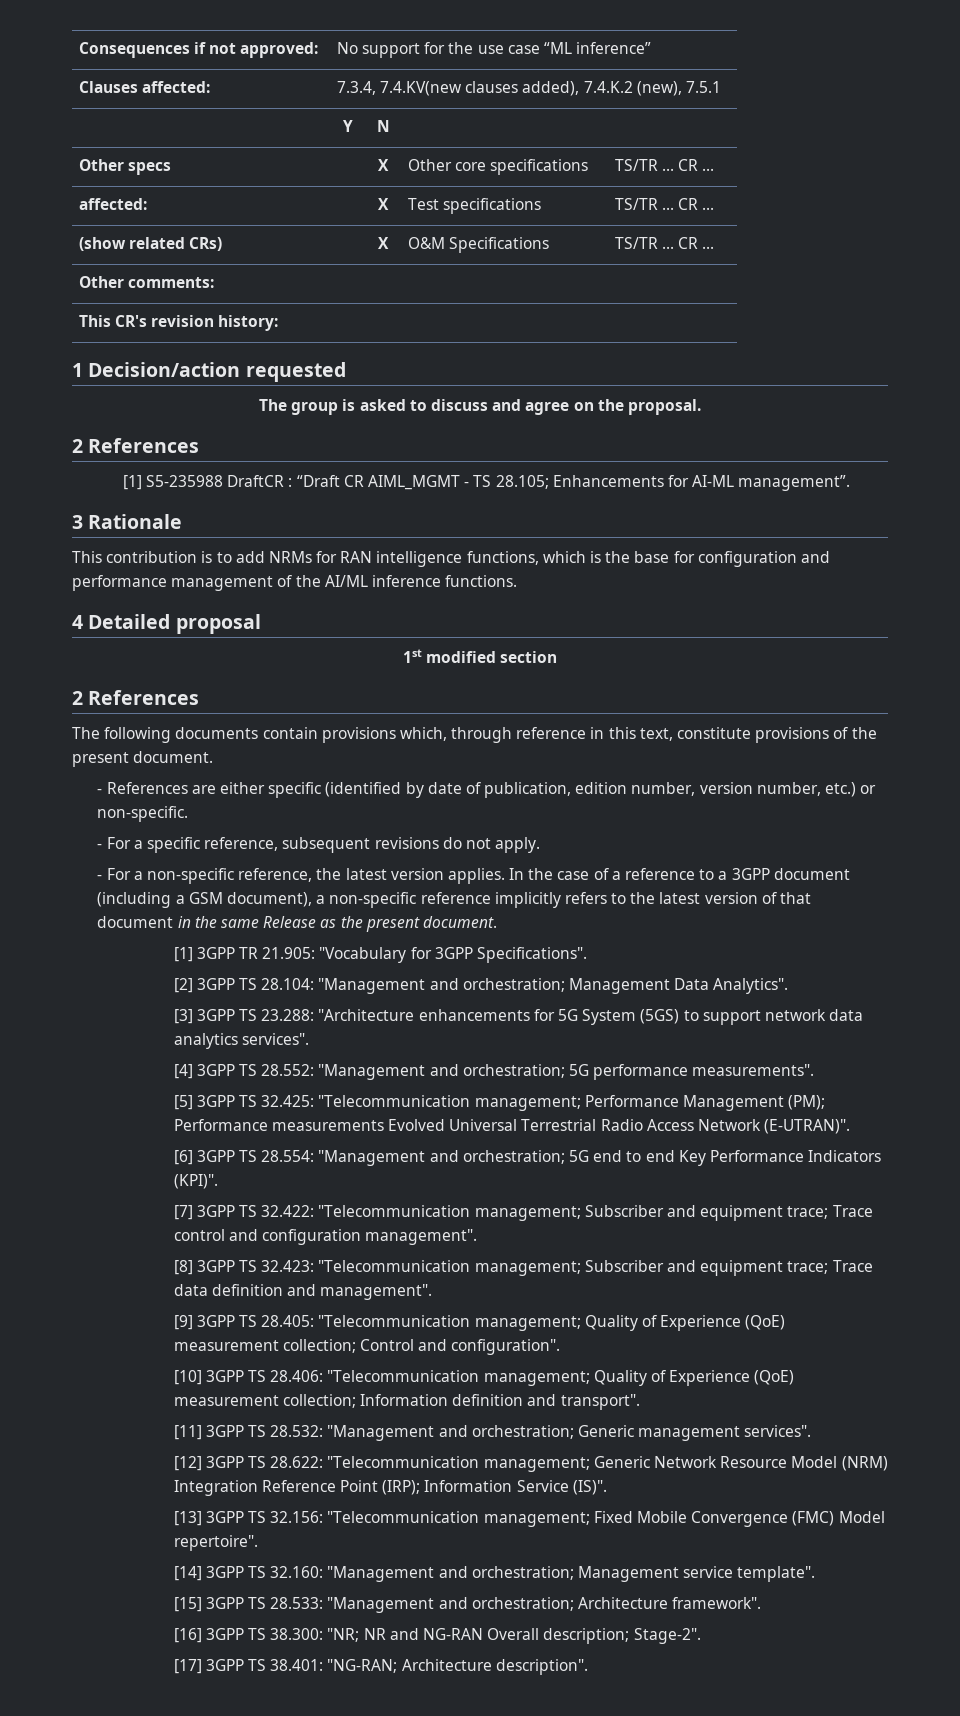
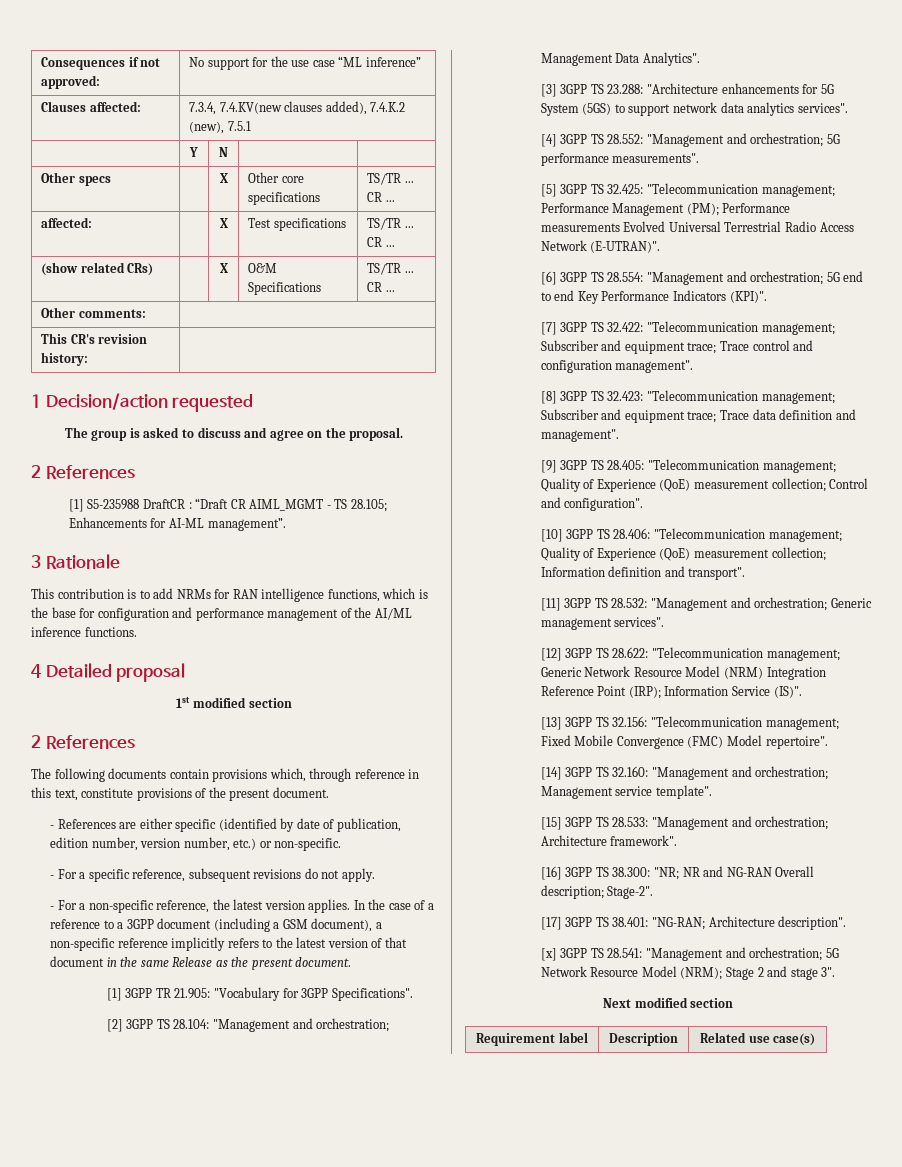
+ [x] 3GPP TS 28.541: "Management and orchestration; 5G Network Resource Model (NRM); Stage 2 and stage 3".
+ Next modified section
+ Requirement label | Description | Related use case(s)

